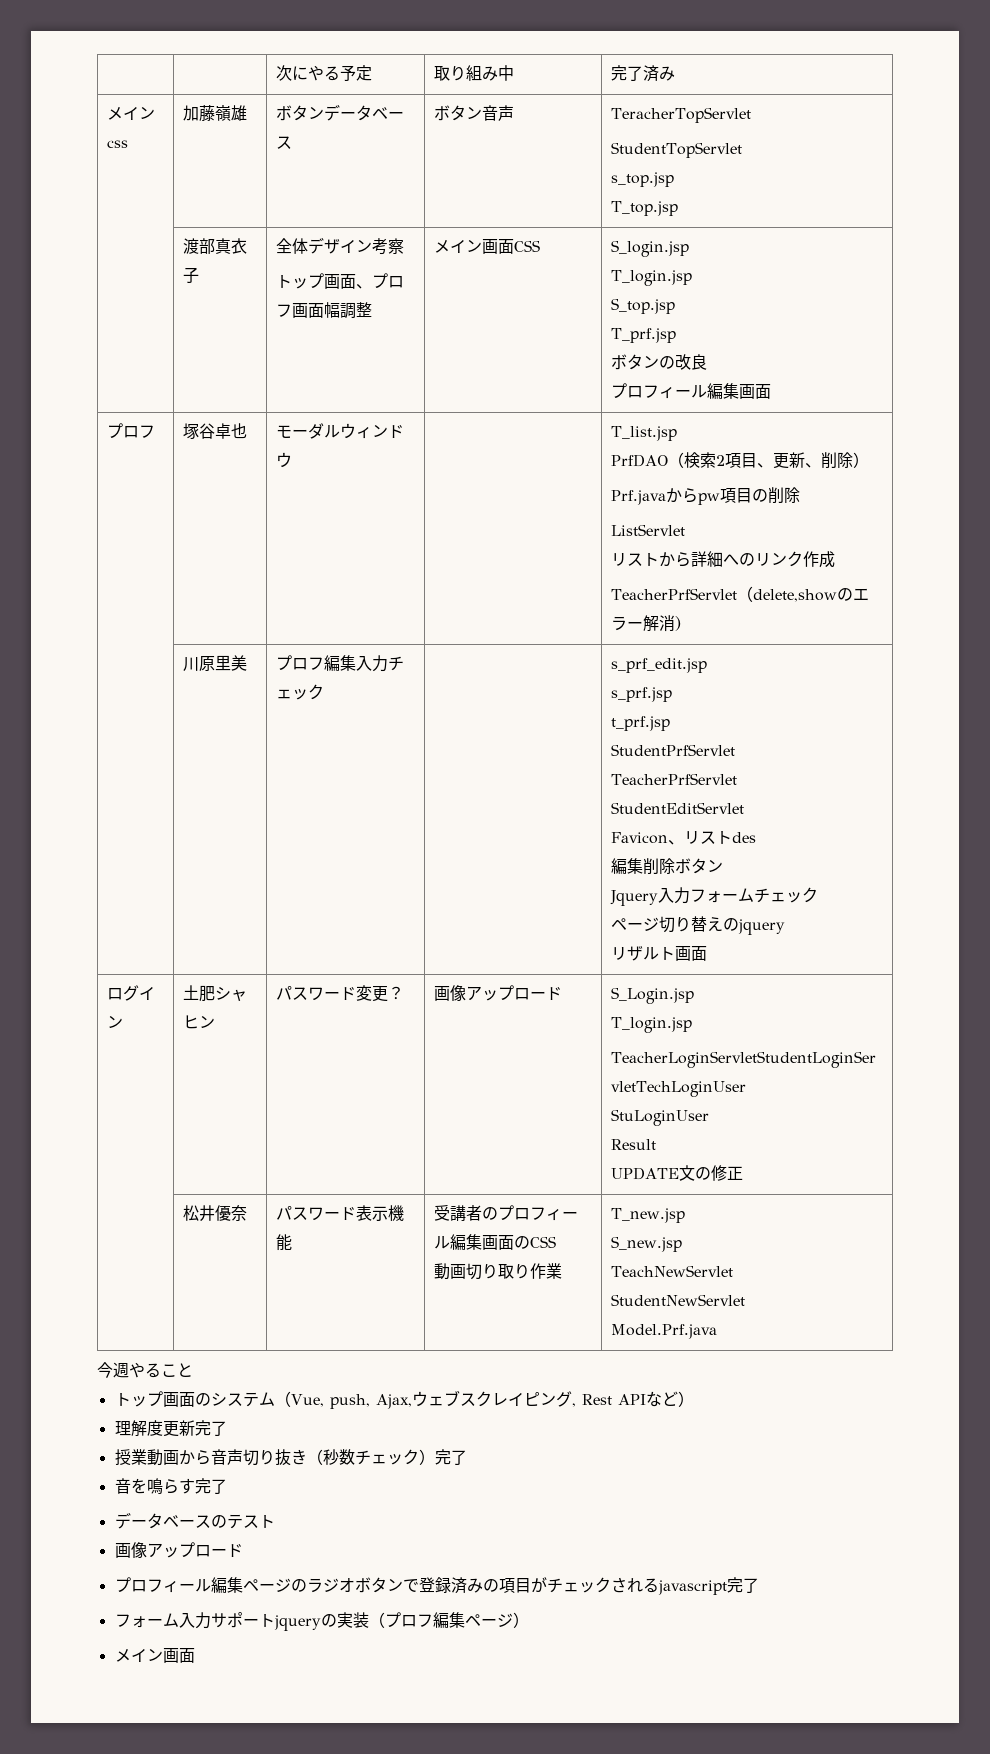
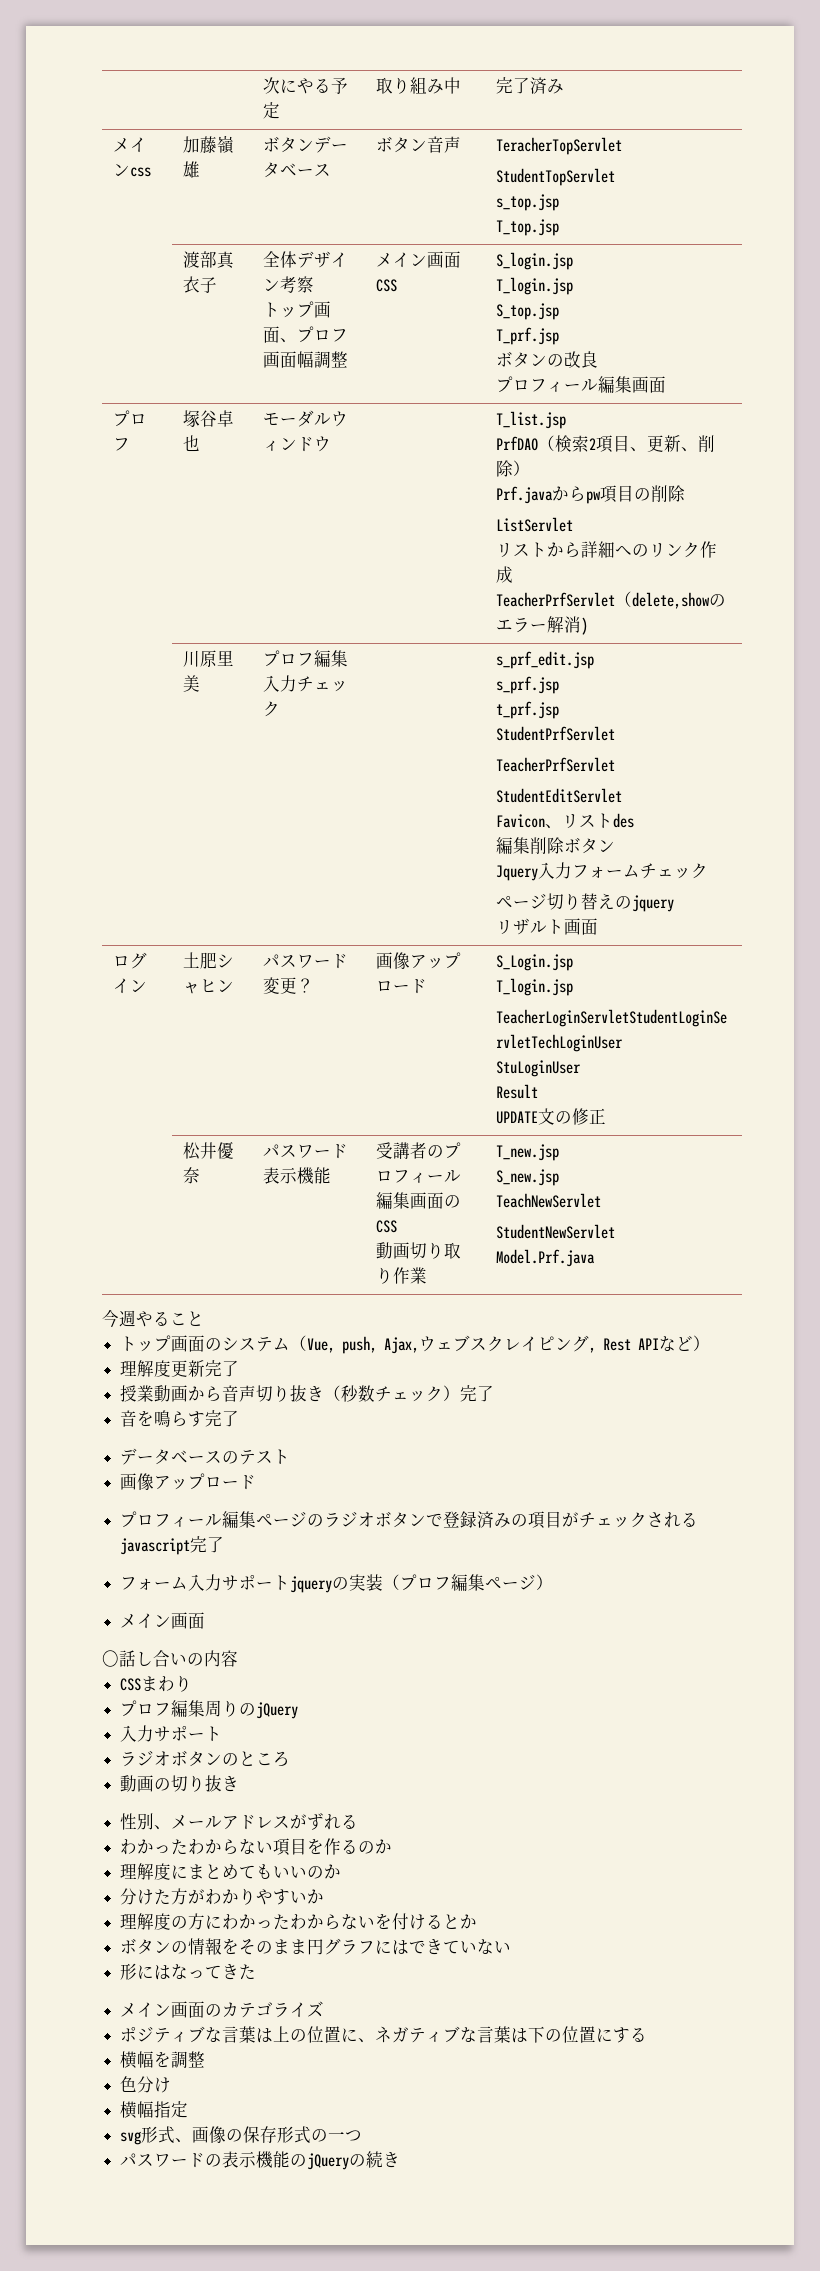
+ 〇話し合いの内容
+ CSSまわり
+ プロフ編集周りのjQuery
+ 入力サポート
+ ラジオボタンのところ
+ 動画の切り抜き
+ 性別、メールアドレスがずれる
+ わかったわからない項目を作るのか
+ 理解度にまとめてもいいのか
+ 分けた方がわかりやすいか
+ 理解度の方にわかったわからないを付けるとか
+ ボタンの情報をそのまま円グラフにはできていない
+ 形にはなってきた
+ メイン画面のカテゴライズ
+ ポジティブな言葉は上の位置に、ネガティブな言葉は下の位置にする
+ 横幅を調整
+ 色分け
+ 横幅指定
+ svg形式、画像の保存形式の一つ
+ パスワードの表示機能のjQueryの続き

